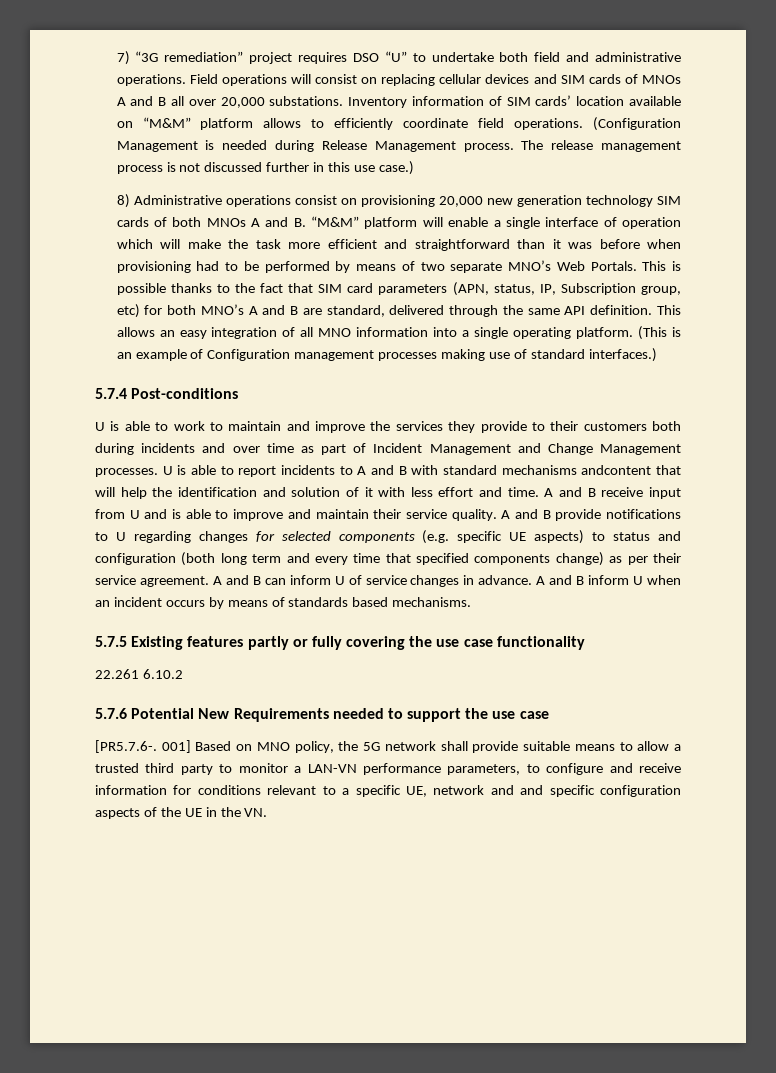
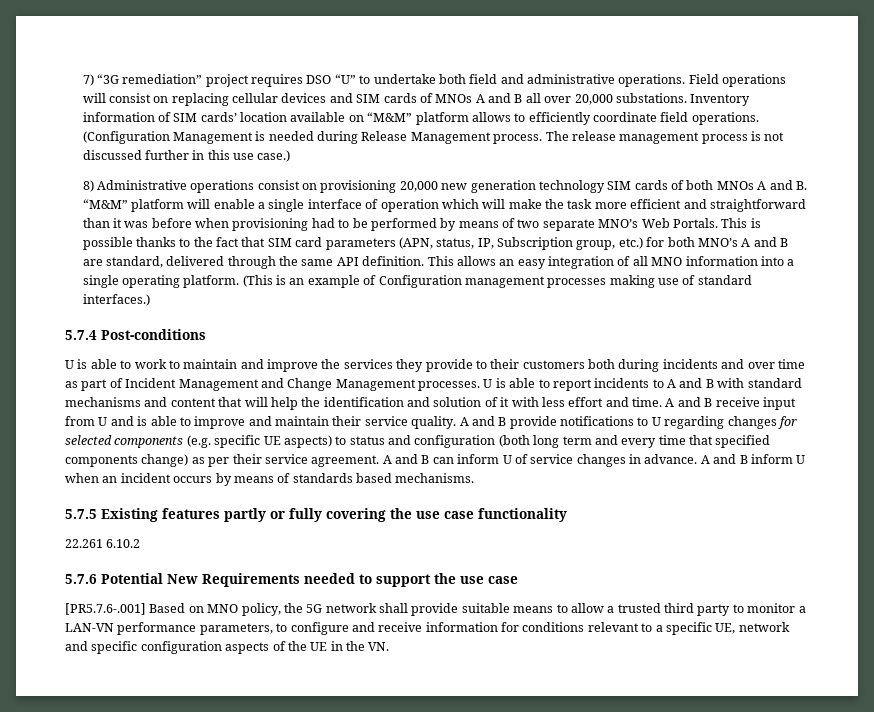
- This is possible thanks to the fact that SIM card parameters (APN, status, IP, Subscription group, etc) for both MNO’s A and B are standard, delivered through the same API definition.
+ This is possible thanks to the fact that SIM card parameters (APN, status, IP, Subscription group, etc.) for both MNO’s A and B are standard, delivered through the same API definition.
- U is able to report incidents to A and B with standard mechanisms andcontent that will help the identification and solution of it with less effort and time.
+ U is able to report incidents to A and B with standard mechanisms and content that will help the identification and solution of it with less effort and time.
- [PR5.7.6-. 001] Based on MNO policy, the 5G network shall provide suitable means to allow a trusted third party to monitor a LAN-VN performance parameters, to configure and receive information for conditions relevant to a specific UE, network and and specific configuration aspects of the UE in the VN.
+ [PR5.7.6-.001] Based on MNO policy, the 5G network shall provide suitable means to allow a trusted third party to monitor a LAN-VN performance parameters, to configure and receive information for conditions relevant to a specific UE, network and specific configuration aspects of the UE in the VN.

